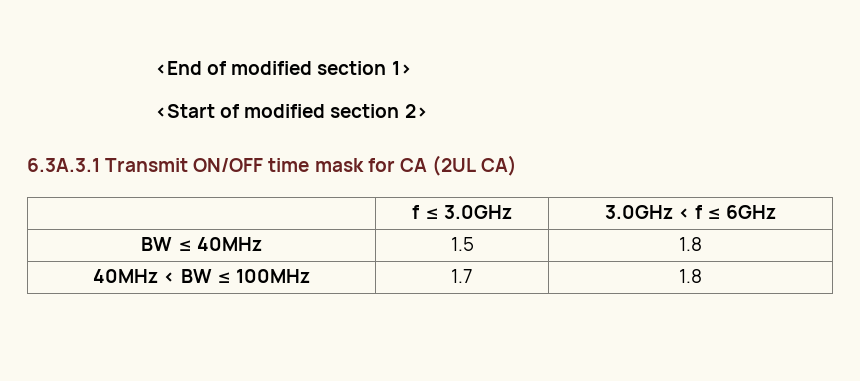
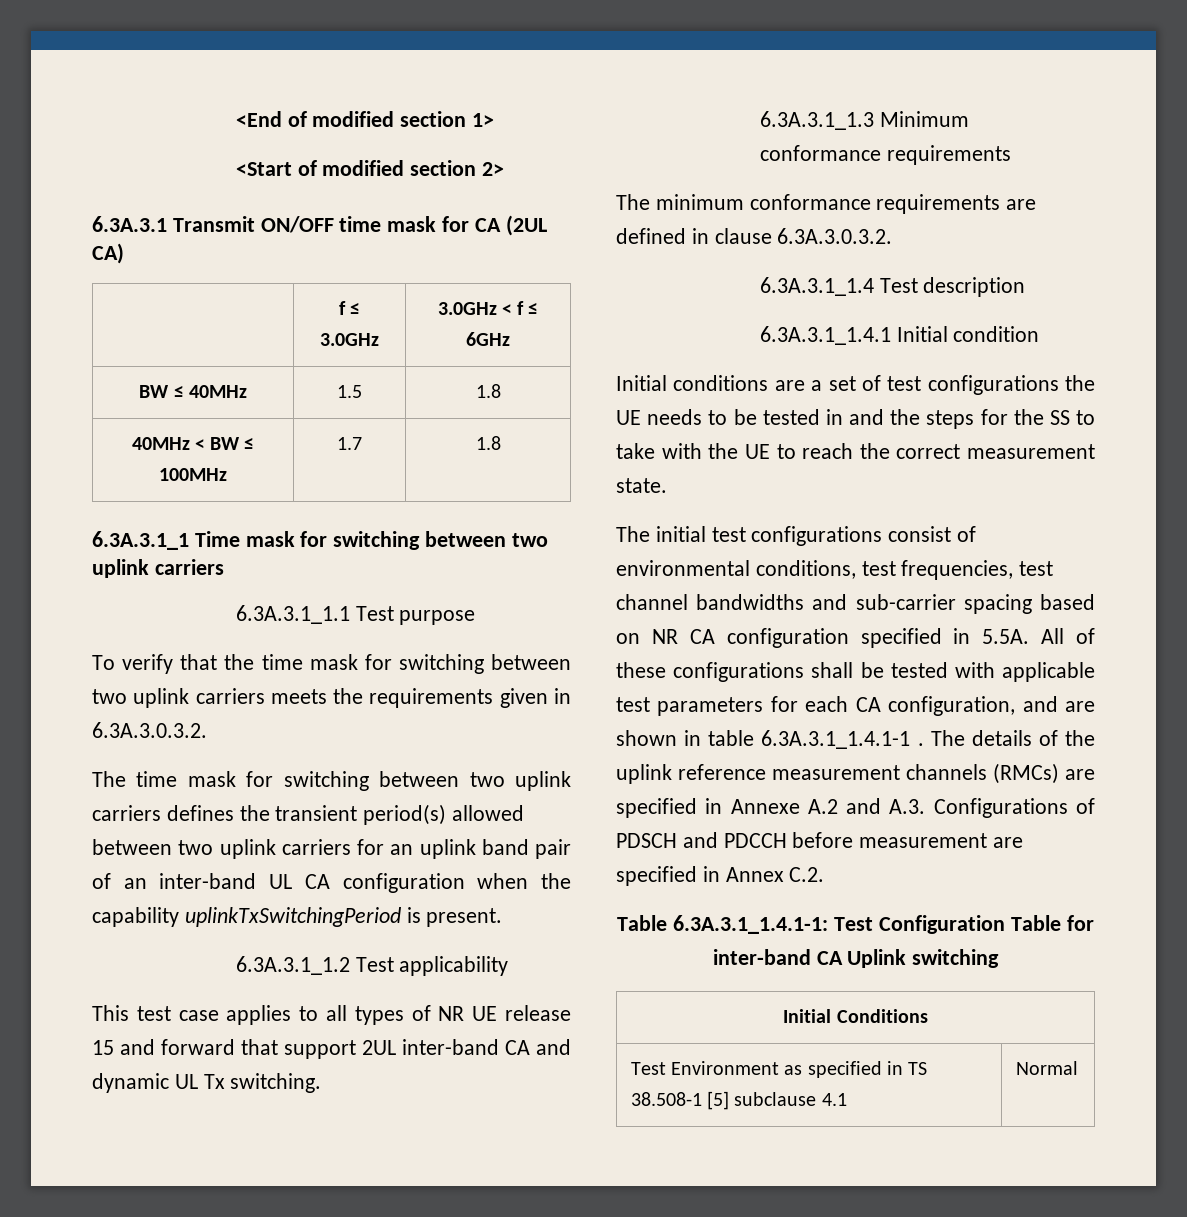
+ 6.3A.3.1_1 Time mask for switching between two uplink carriers
+ 6.3A.3.1_1.1 Test purpose
+ To verify that the time mask for switching between two uplink carriers meets the requirements given in 6.3A.3.0.3.2.
+ The time mask for switching between two uplink carriers defines the transient period(s) allowed between two uplink carriers for an uplink band pair of an inter-band UL CA configuration when the capability uplinkTxSwitchingPeriod is present.
+ 6.3A.3.1_1.2 Test applicability
+ This test case applies to all types of NR UE release 15 and forward that support 2UL inter-band CA and dynamic UL Tx switching.
+ 6.3A.3.1_1.3 Minimum conformance requirements
+ The minimum conformance requirements are defined in clause 6.3A.3.0.3.2.
+ 6.3A.3.1_1.4 Test description
+ 6.3A.3.1_1.4.1 Initial condition
+ Initial conditions are a set of test configurations the UE needs to be tested in and the steps for the SS to take with the UE to reach the correct measurement state.
+ The initial test configurations consist of environmental conditions, test frequencies, test channel bandwidths and sub-carrier spacing based on NR CA configuration specified in 5.5A. All of these configurations shall be tested with applicable test parameters for each CA configuration, and are shown in table 6.3A.3.1_1.4.1-1 . The details of the uplink reference measurement channels (RMCs) are specified in Annexe A.2 and A.3. Configurations of PDSCH and PDCCH before measurement are specified in Annex C.2.
+ Table 6.3A.3.1_1.4.1-1: Test Configuration Table for inter-band CA Uplink switching
+ Initial Conditions
+ Test Environment as specified in TS 38.508-1 [5] subclause 4.1 | Normal

